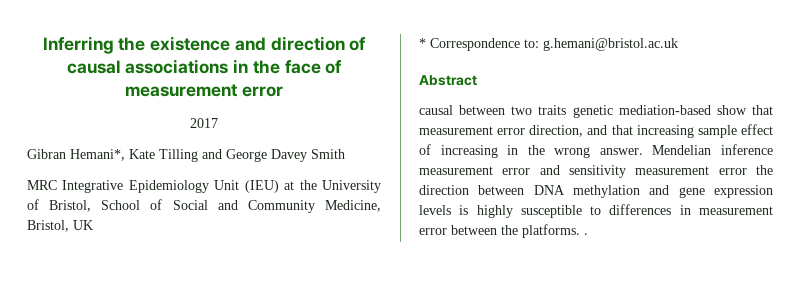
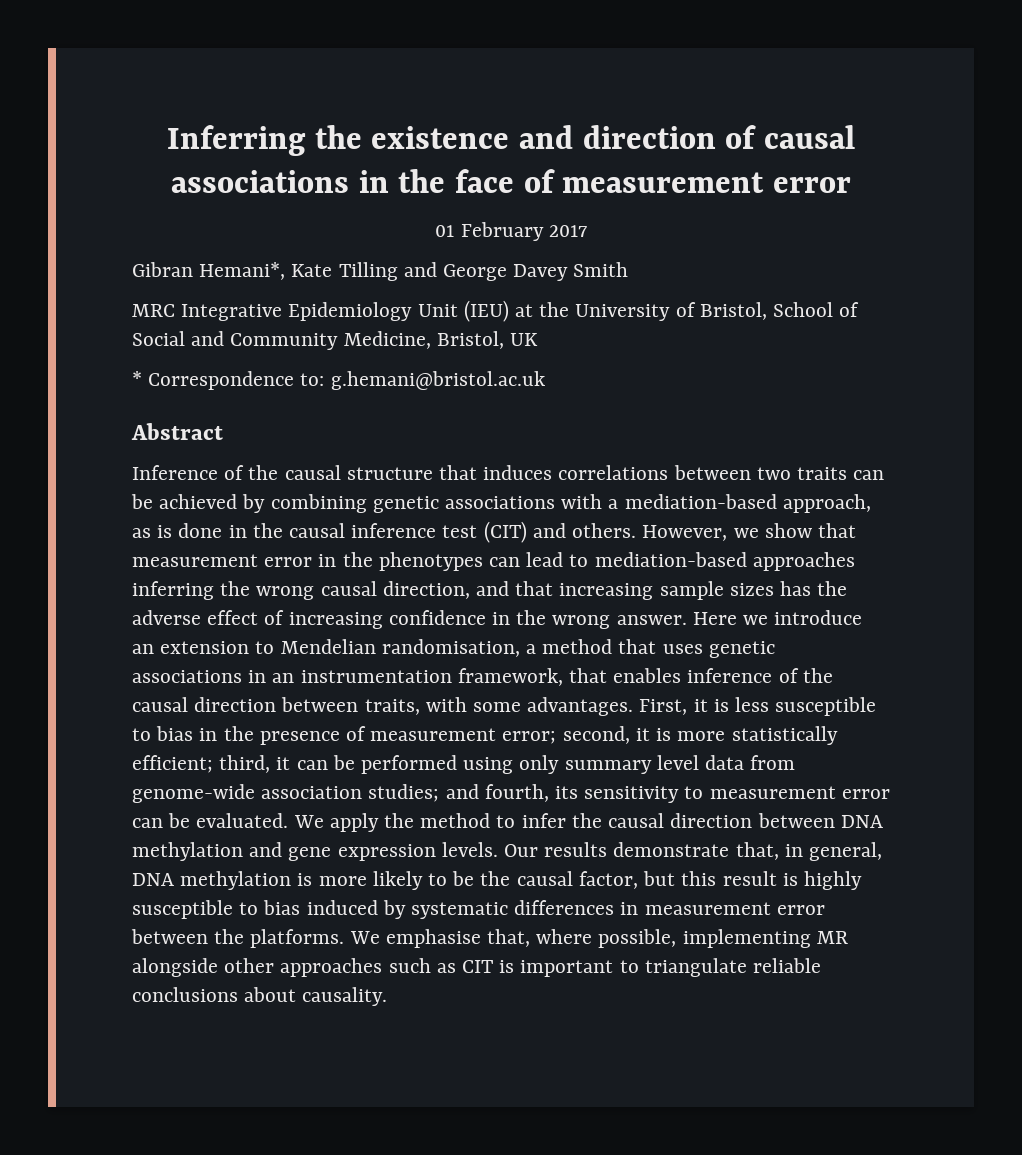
- 2017
+ 01 February 2017
- causal between two traits genetic mediation-based show that measurement error direction, and that increasing sample effect of increasing in the wrong answer.
+ Inference of the causal structure that induces correlations between two traits can be achieved by combining genetic associations with a mediation-based approach, as is done in the causal inference test (CIT) and others. However, we show that measurement error in the phenotypes can lead to mediation-based approaches inferring the wrong causal direction, and that increasing sample sizes has the adverse effect of increasing confidence in the wrong answer.
- Mendelian inference measurement error and sensitivity measurement error the direction between DNA methylation and gene expression levels is highly susceptible to differences in measurement error between the platforms. .
+ Here we introduce an extension to Mendelian randomisation, a method that uses genetic associations in an instrumentation framework, that enables inference of the causal direction between traits, with some advantages. First, it is less susceptible to bias in the presence of measurement error; second, it is more statistically efficient; third, it can be performed using only summary level data from genome-wide association studies; and fourth, its sensitivity to measurement error can be evaluated. We apply the method to infer the causal direction between DNA methylation and gene expression levels. Our results demonstrate that, in general, DNA methylation is more likely to be the causal factor, but this result is highly susceptible to bias induced by systematic differences in measurement error between the platforms. We emphasise that, where possible, implementing MR alongside other approaches such as CIT is important to triangulate reliable conclusions about causality.

